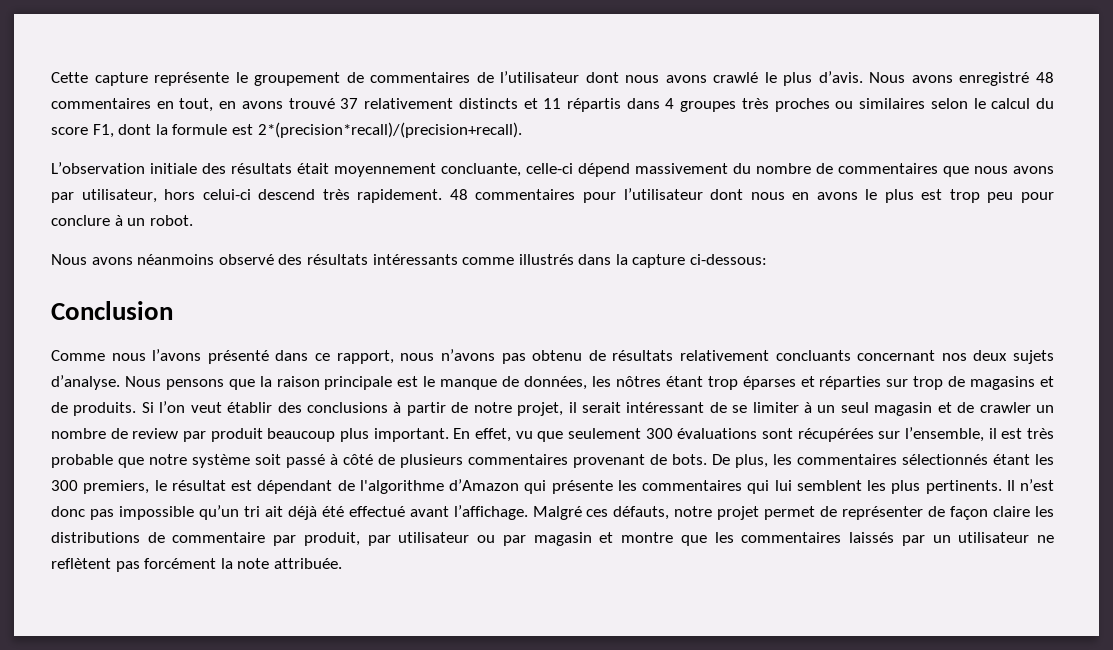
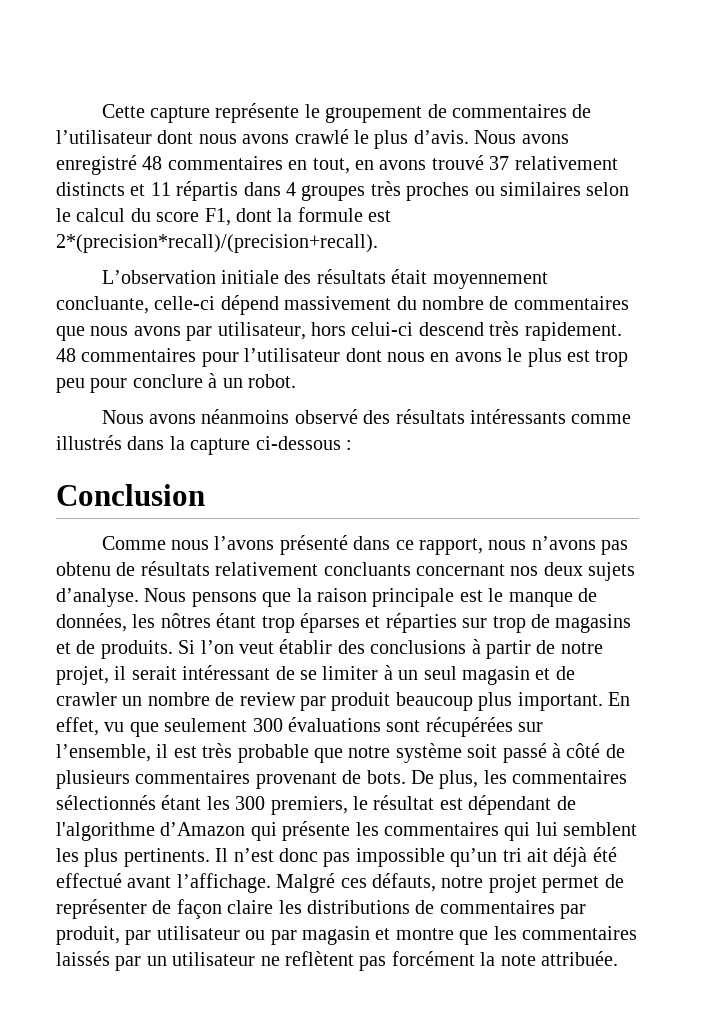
- Nous avons néanmoins observé des résultats intéressants comme illustrés dans la capture ci-dessous:
+ Nous avons néanmoins observé des résultats intéressants comme illustrés dans la capture ci-dessous :
- Malgré ces défauts, notre projet permet de représenter de façon claire les distributions de commentaire par produit, par utilisateur ou par magasin et montre que les commentaires laissés par un utilisateur ne reflètent pas forcément la note attribuée.
+ Malgré ces défauts, notre projet permet de représenter de façon claire les distributions de commentaires par produit, par utilisateur ou par magasin et montre que les commentaires laissés par un utilisateur ne reflètent pas forcément la note attribuée.

